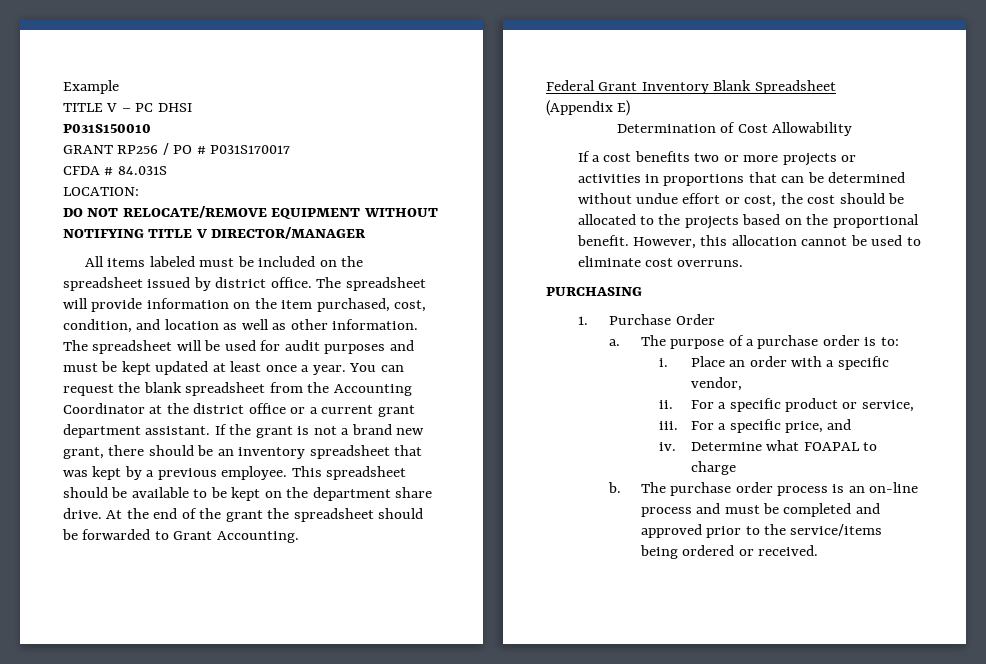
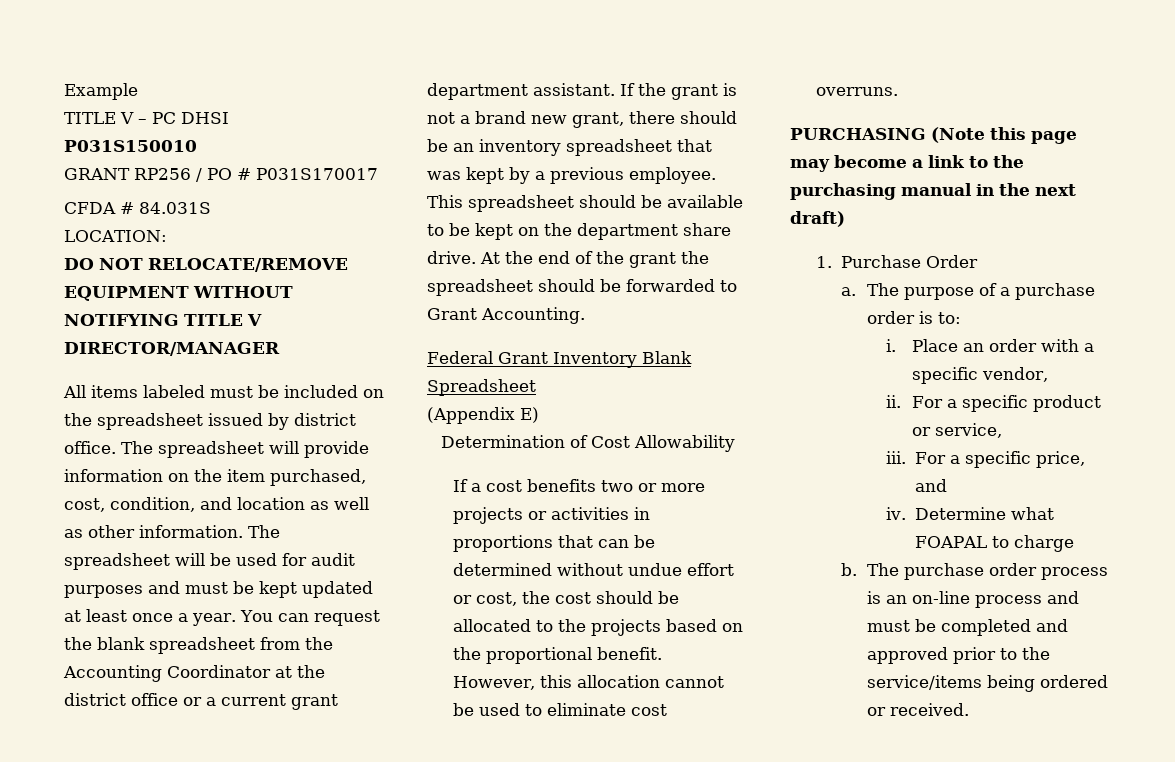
- PURCHASING
+ PURCHASING (Note this page may become a link to the purchasing manual in the next draft)

